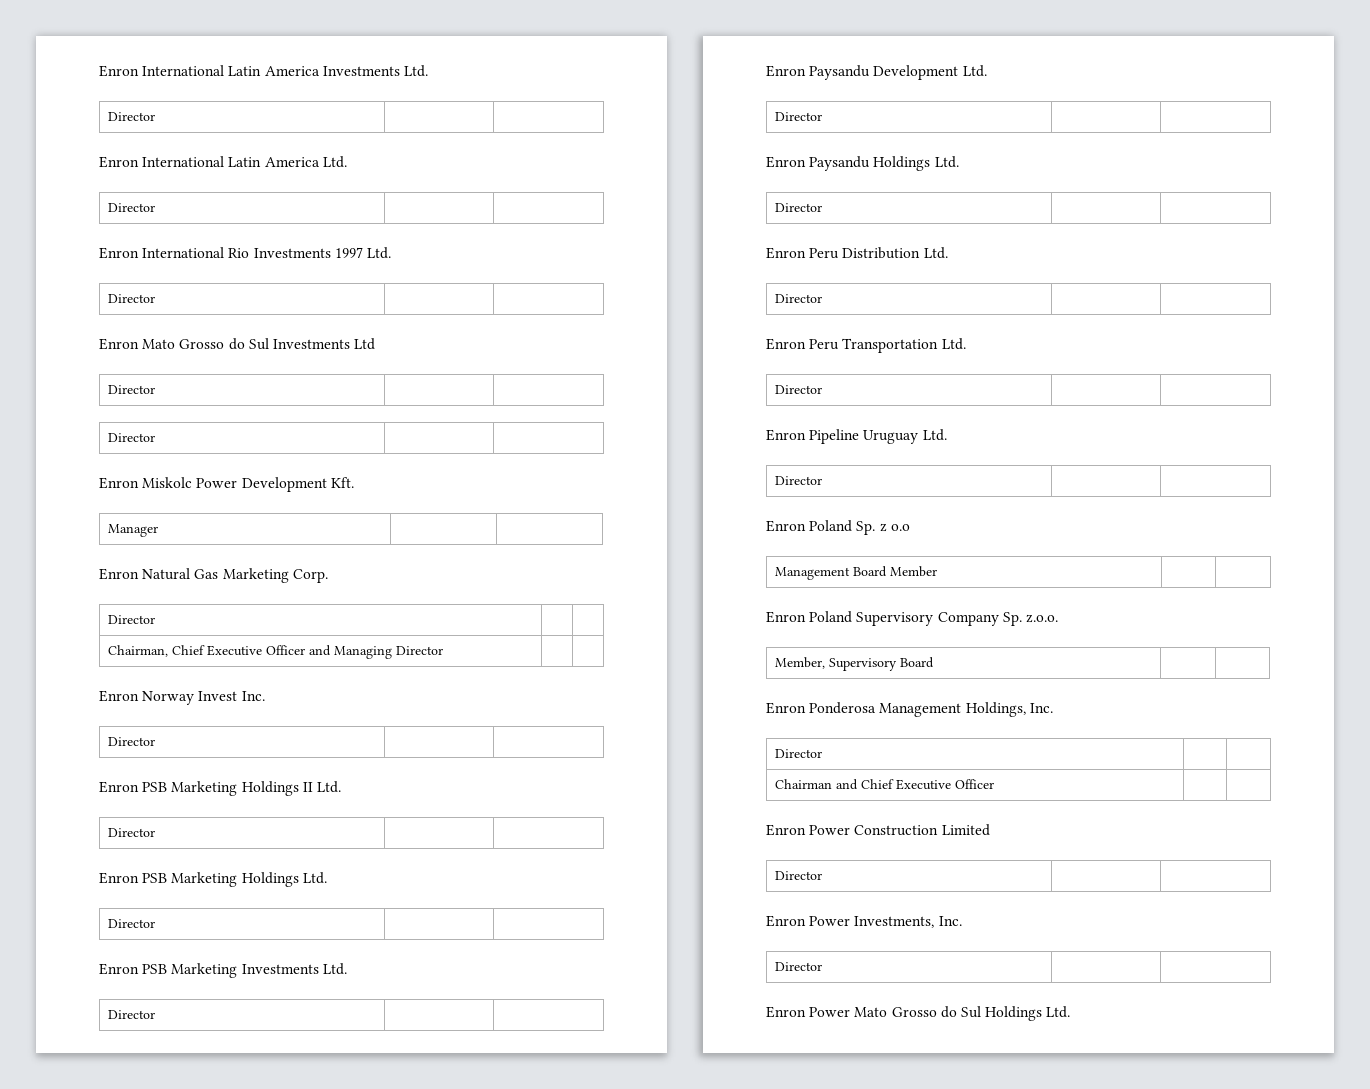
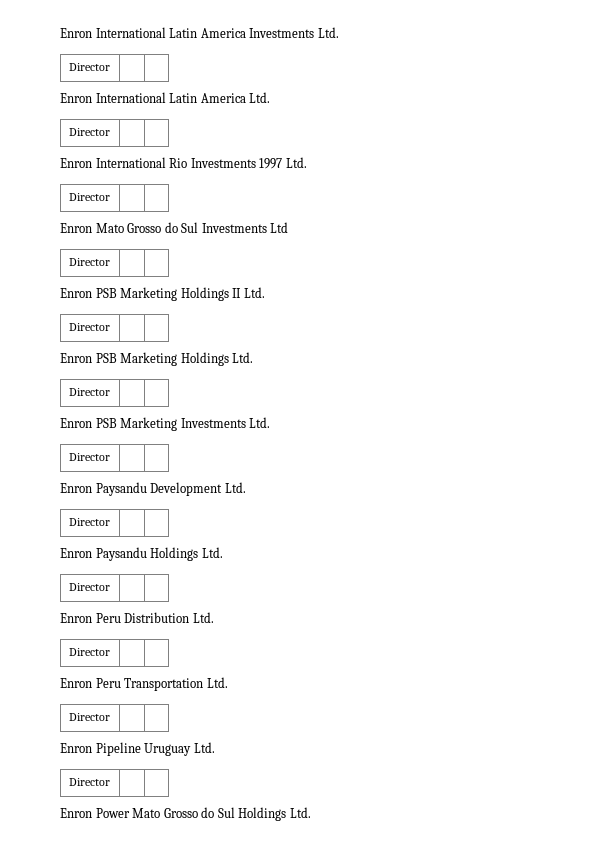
  Enron Mato Grosso do Sul Investments Ltd
- Director | |
- Director | |
- Enron Miskolc Power Development Kft.
- Manager | |
- Enron Natural Gas Marketing Corp.
- Director | |
- Chairman, Chief Executive Officer and Managing Director | |
- Enron Norway Invest Inc.
- Enron Poland Sp. z o.o
- Management Board Member | |
- Enron Poland Supervisory Company Sp. z.o.o.
- Member, Supervisory Board | |
- Enron Ponderosa Management Holdings, Inc.
- Director | |
- Chairman and Chief Executive Officer | |
- Enron Power Construction Limited
- Director | |
- Enron Power Investments, Inc.
- Director | |

